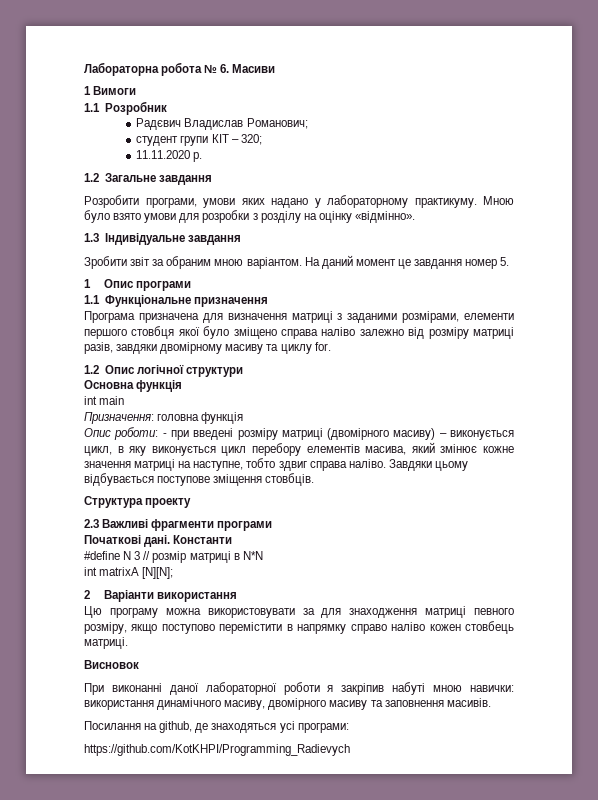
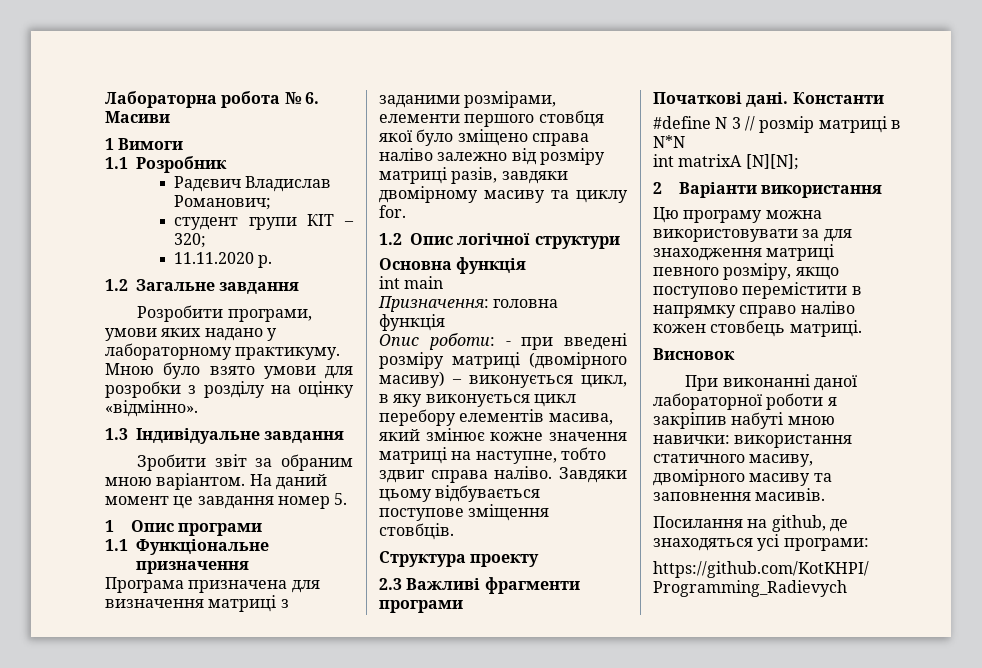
- При виконанні даної лабораторної роботи я закріпив набуті мною навички: використання динамічного масиву, двомірного масиву та заповнення масивів.
+ При виконанні даної лабораторної роботи я закріпив набуті мною навички: використання статичного масиву, двомірного масиву та заповнення масивів.

